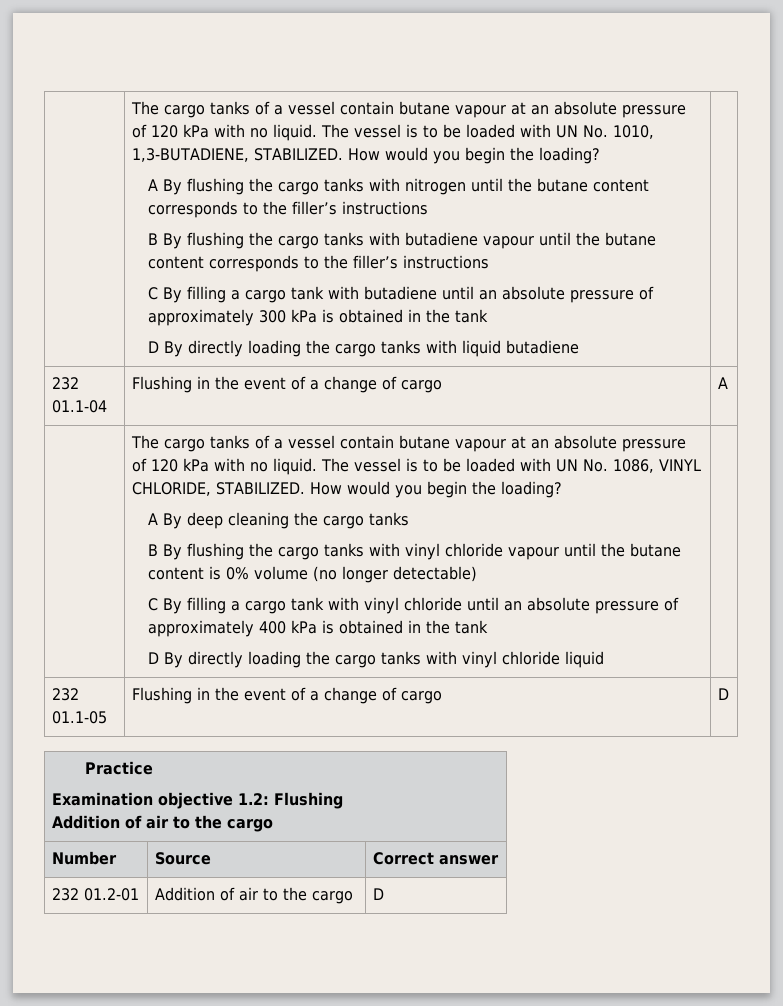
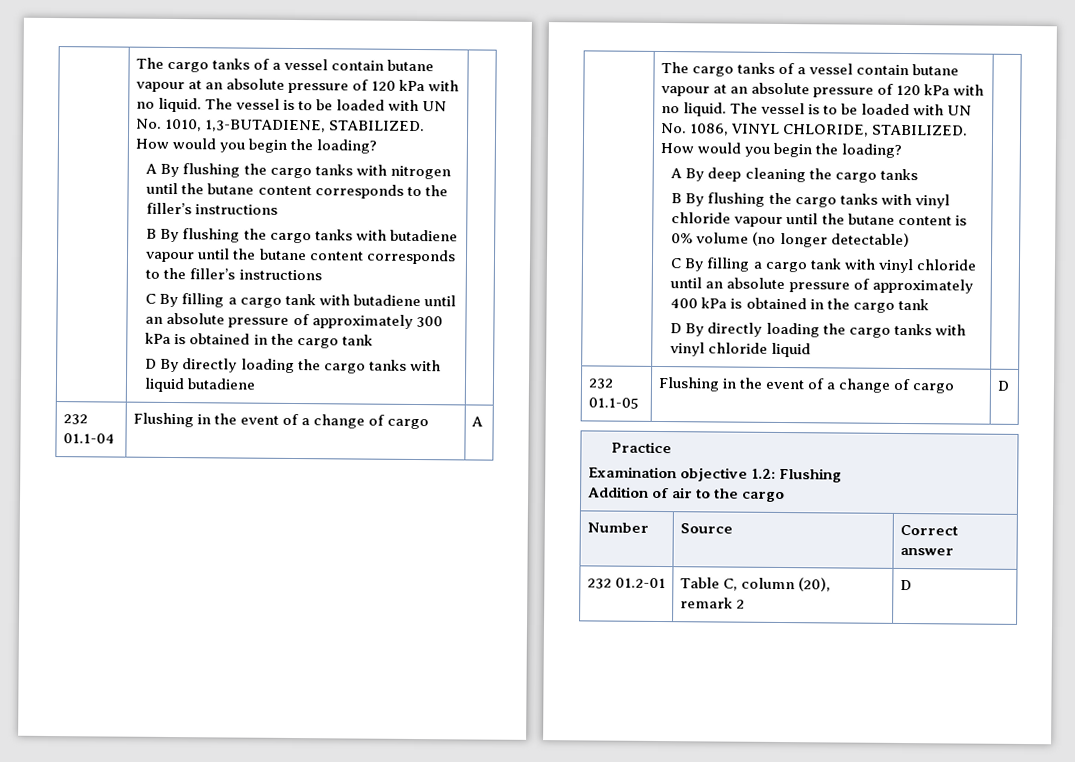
- C By filling a cargo tank with butadiene until an absolute pressure of approximately 300 kPa is obtained in the tank
+ C By filling a cargo tank with butadiene until an absolute pressure of approximately 300 kPa is obtained in the cargo tank
- C By filling a cargo tank with vinyl chloride until an absolute pressure of approximately 400 kPa is obtained in the tank
+ C By filling a cargo tank with vinyl chloride until an absolute pressure of approximately 400 kPa is obtained in the cargo tank
- 232 01.2-01 | Addition of air to the cargo | D
+ 232 01.2-01 | Table C, column (20), remark 2 | D

